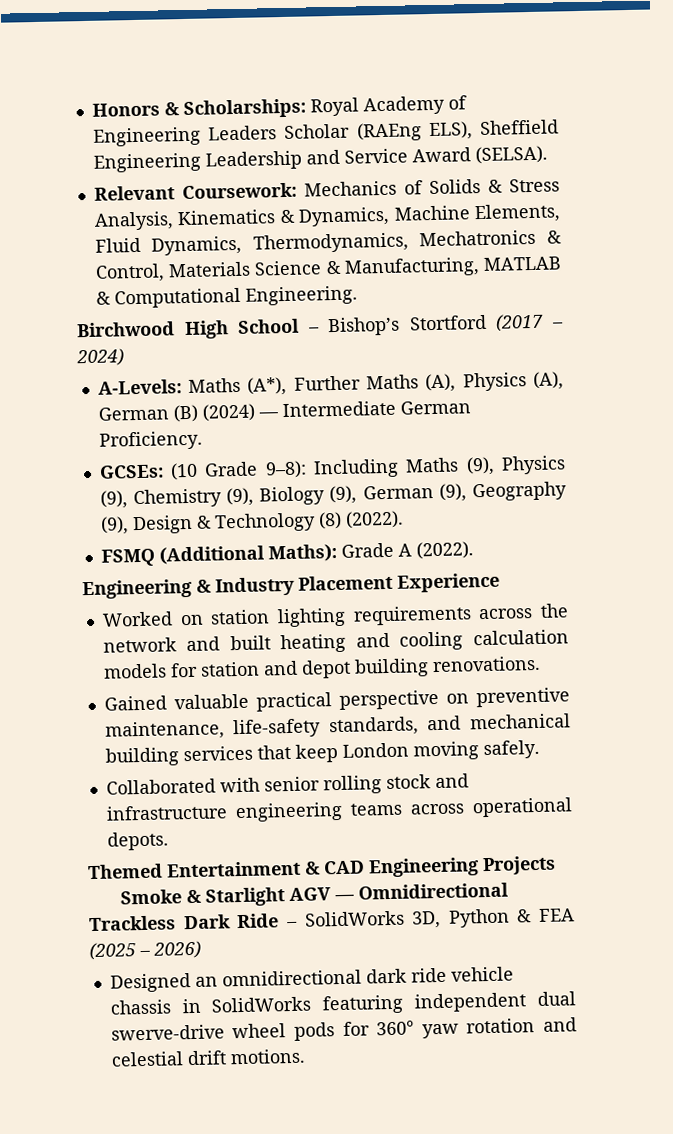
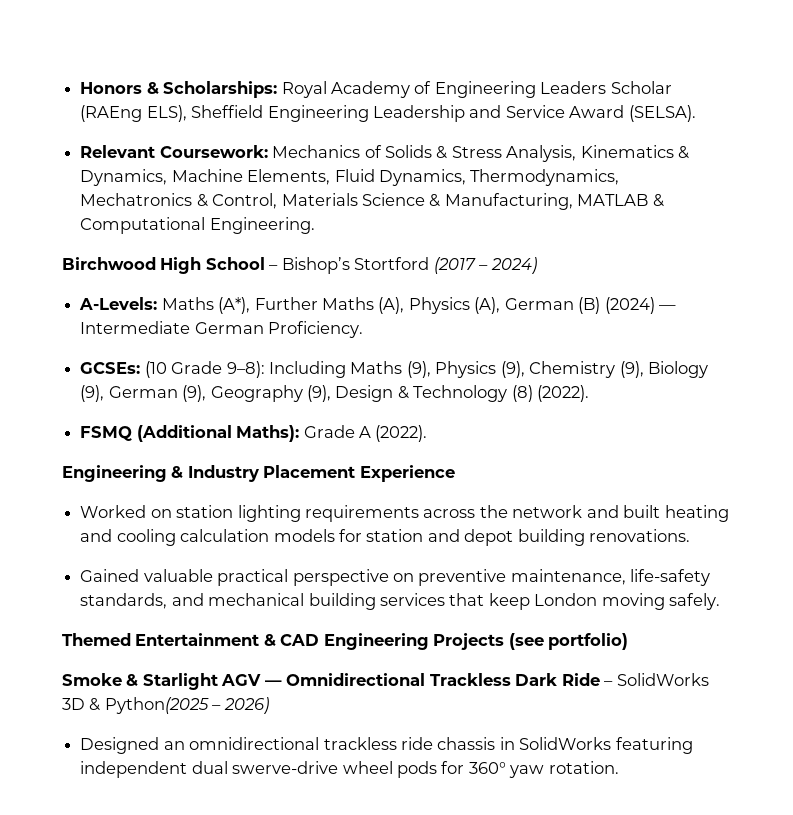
- Collaborated with senior rolling stock and infrastructure engineering teams across operational depots.
- Themed Entertainment & CAD Engineering Projects
+ Themed Entertainment & CAD Engineering Projects (see portfolio)
- Smoke & Starlight AGV — Omnidirectional Trackless Dark Ride – SolidWorks 3D, Python & FEA (2025 – 2026)
+ Smoke & Starlight AGV — Omnidirectional Trackless Dark Ride – SolidWorks 3D & Python(2025 – 2026)
- Designed an omnidirectional dark ride vehicle chassis in SolidWorks featuring independent dual swerve-drive wheel pods for 360° yaw rotation and celestial drift motions.
+ Designed an omnidirectional trackless ride chassis in SolidWorks featuring independent dual swerve-drive wheel pods for 360° yaw rotation.

